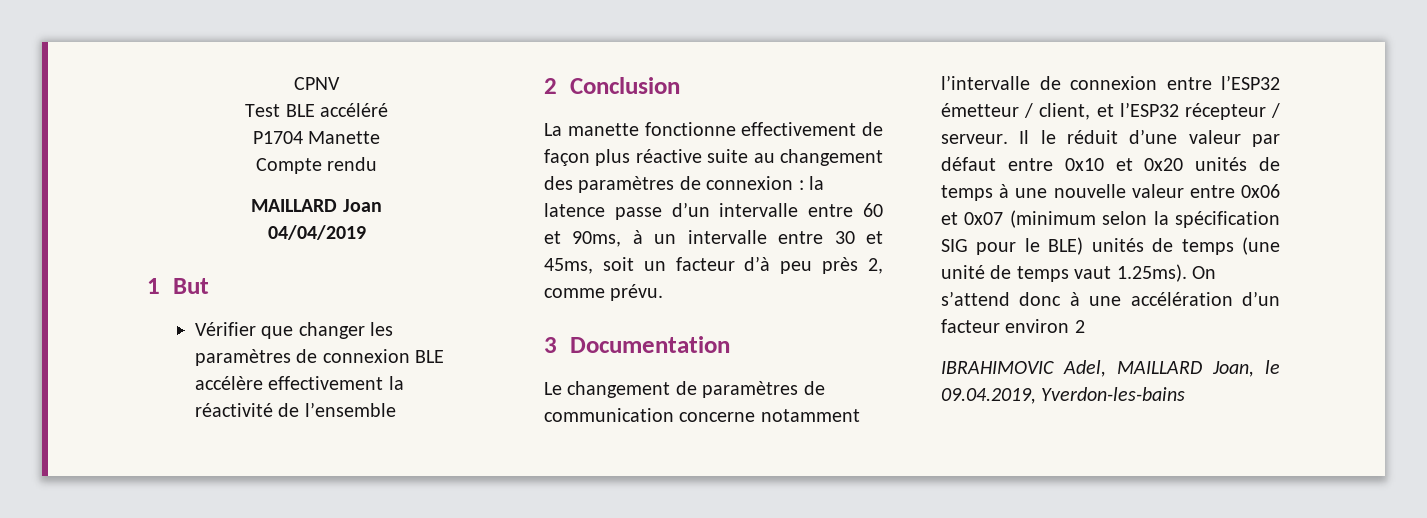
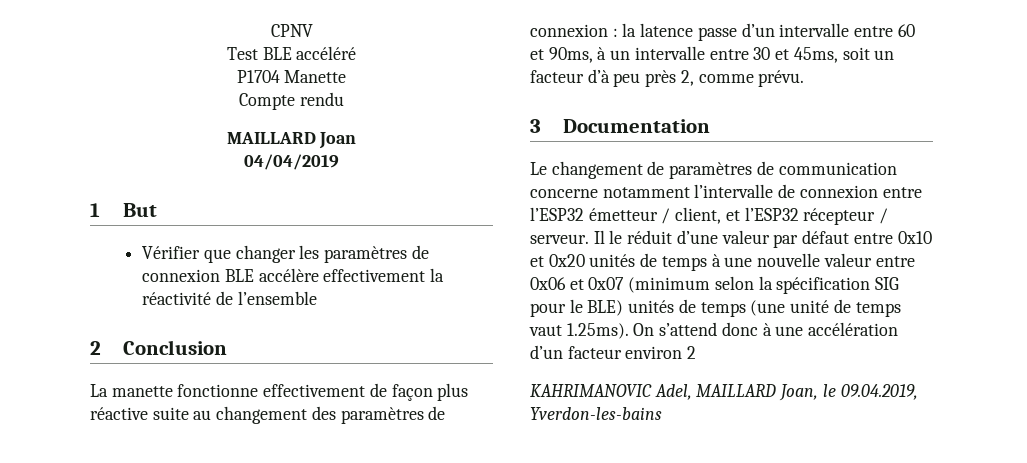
- IBRAHIMOVIC Adel, MAILLARD Joan, le 09.04.2019, Yverdon-les-bains
+ KAHRIMANOVIC Adel, MAILLARD Joan, le 09.04.2019, Yverdon-les-bains

